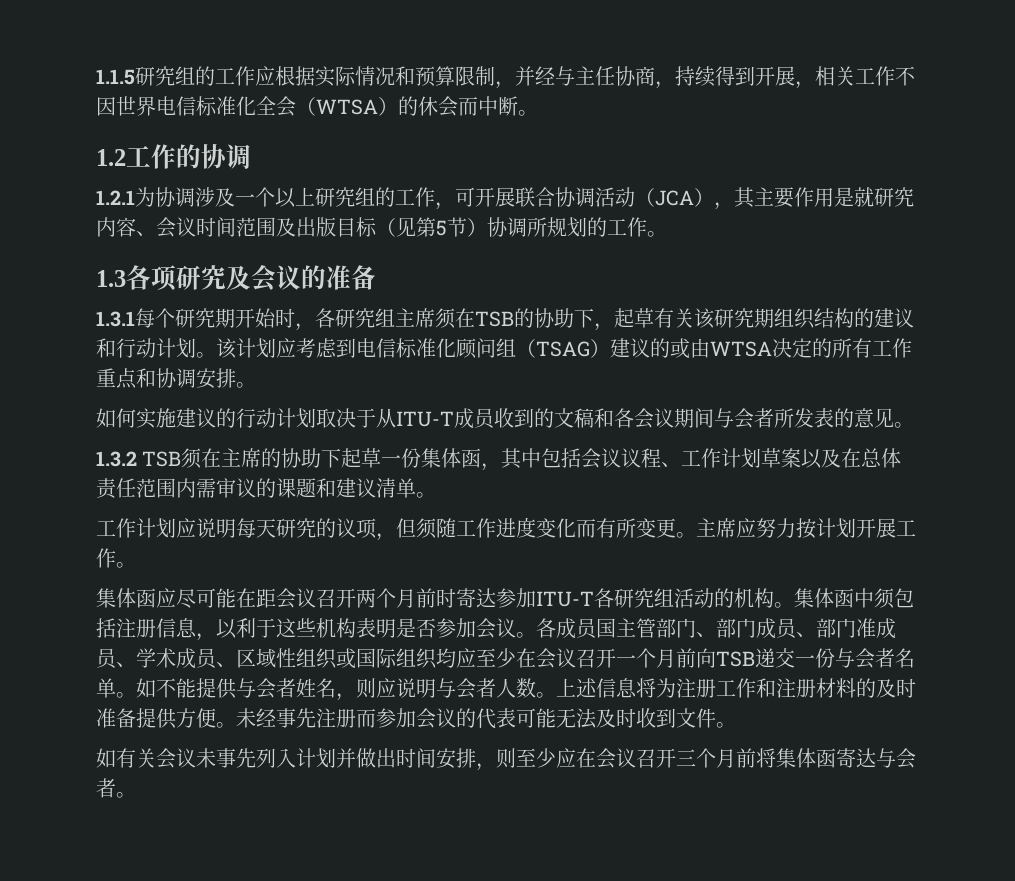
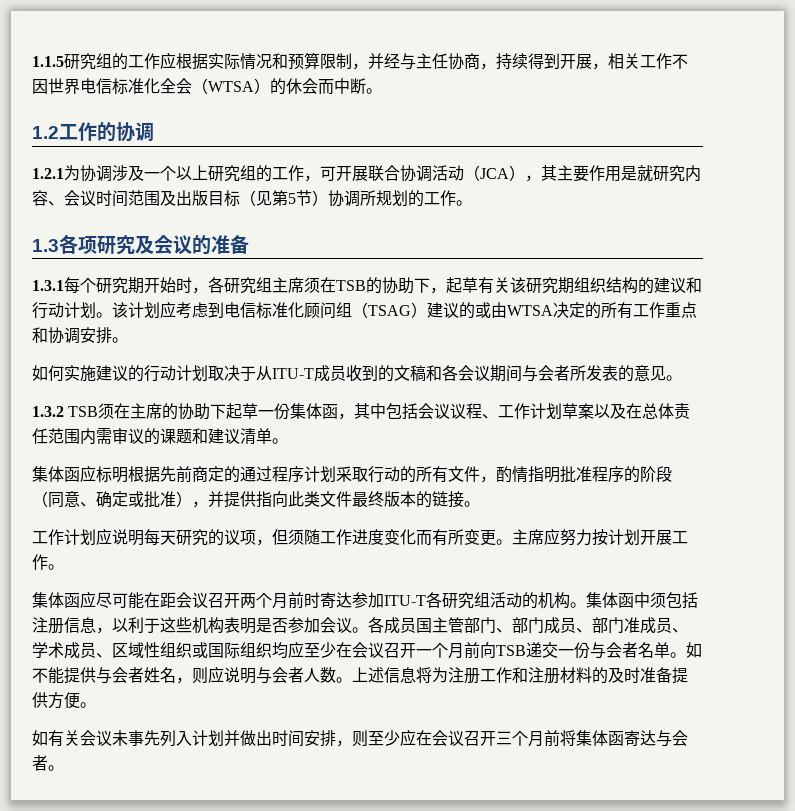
+ 集体函应标明根据先前商定的通过程序计划采取行动的所有文件，酌情指明批准程序的阶段（同意、确定或批准），并提供指向此类文件最终版本的链接。
- 未经事先注册而参加会议的代表可能无法及时收到文件。

